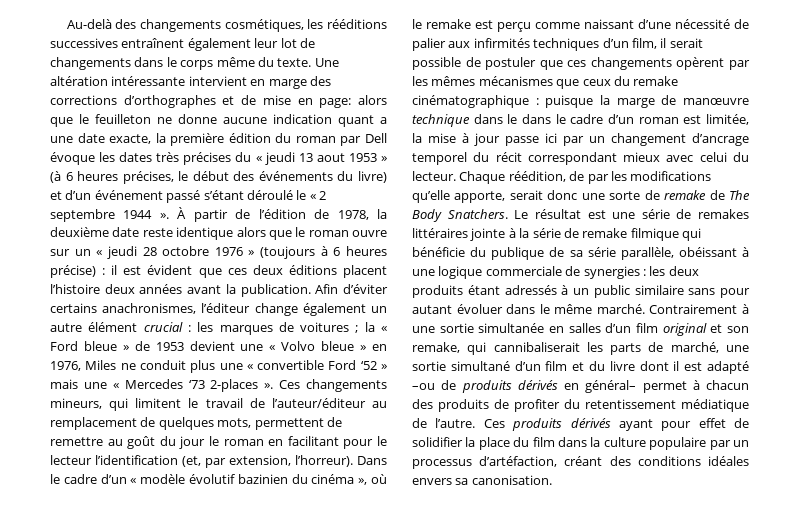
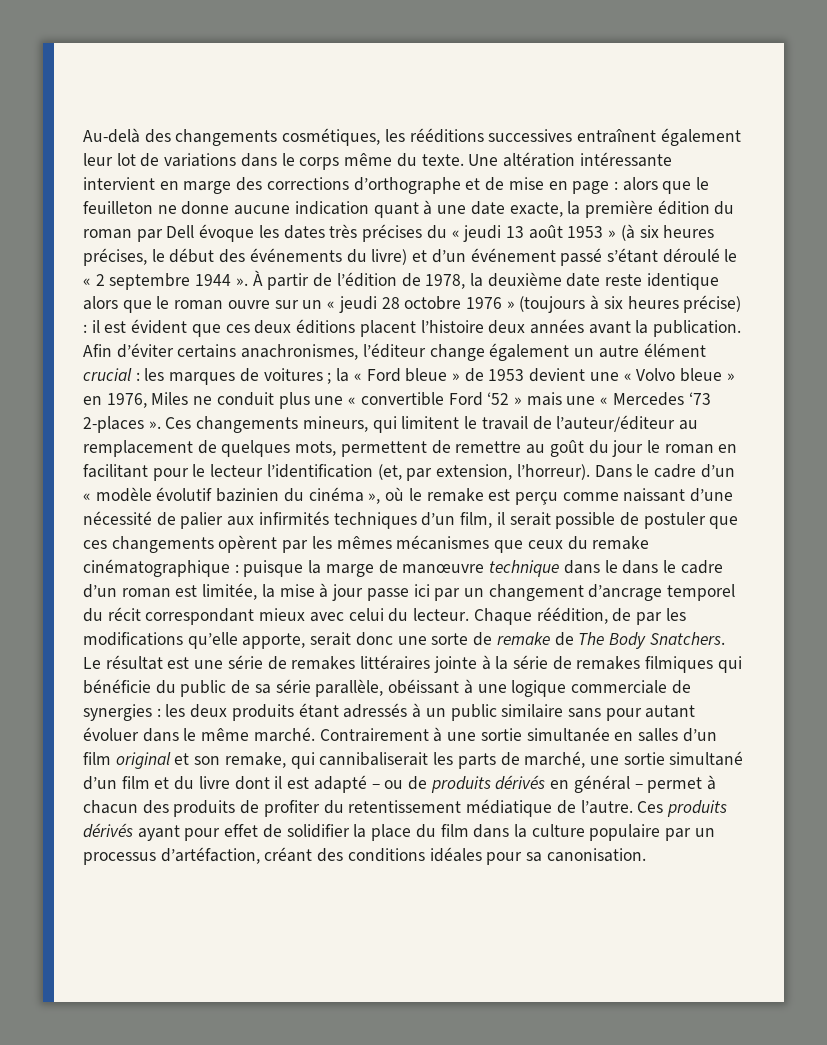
- Au-delà des changements cosmétiques, les rééditions successives entraînent également leur lot de changements dans le corps même du texte.
+ Au-delà des changements cosmétiques, les rééditions successives entraînent également leur lot de variations dans le corps même du texte.
- Une altération intéressante intervient en marge des corrections d’orthographes et de mise en page:
+ Une altération intéressante intervient en marge des corrections d’orthographe et de mise en page :
- alors que le feuilleton ne donne aucune indication quant a une date exacte, la première édition du roman par Dell évoque les dates très précises du « jeudi 13 aout 1953 » (à 6 heures précises, le début des événements du livre) et d’un événement passé s’étant déroulé le « 2 septembre 1944 ».
+ alors que le feuilleton ne donne aucune indication quant à une date exacte, la première édition du roman par Dell évoque les dates très précises du « jeudi 13 août 1953 » (à six heures précises, le début des événements du livre) et d’un événement passé s’étant déroulé le « 2 septembre 1944 ».
- À partir de l’édition de 1978, la deuxième date reste identique alors que le roman ouvre sur un « jeudi 28 octobre 1976 » (toujours à 6 heures précise) : il est évident que ces deux éditions placent l’histoire deux années avant la publication.
+ À partir de l’édition de 1978, la deuxième date reste identique alors que le roman ouvre sur un « jeudi 28 octobre 1976 » (toujours à six heures précise) : il est évident que ces deux éditions placent l’histoire deux années avant la publication.
- Le résultat est une série de remakes littéraires jointe à la série de remake filmique qui bénéficie du publique de sa série parallèle, obéissant à une logique commerciale de synergies : les deux produits étant adressés à un public similaire sans pour autant évoluer dans le même marché.
+ Le résultat est une série de remakes littéraires jointe à la série de remakes filmiques qui bénéficie du public de sa série parallèle, obéissant à une logique commerciale de synergies : les deux produits étant adressés à un public similaire sans pour autant évoluer dans le même marché.
- Contrairement à une sortie simultanée en salles d’un film original et son remake, qui cannibaliserait les parts de marché, une sortie simultané d’un film et du livre dont il est adapté –ou de produits dérivés en général– permet à chacun des produits de profiter du retentissement médiatique de l’autre.
+ Contrairement à une sortie simultanée en salles d’un film original et son remake, qui cannibaliserait les parts de marché, une sortie simultané d’un film et du livre dont il est adapté – ou de produits dérivés en général – permet à chacun des produits de profiter du retentissement médiatique de l’autre.
- Ces produits dérivés ayant pour effet de solidifier la place du film dans la culture populaire par un processus d’artéfaction, créant des conditions idéales envers sa canonisation.
+ Ces produits dérivés ayant pour effet de solidifier la place du film dans la culture populaire par un processus d’artéfaction, créant des conditions idéales pour sa canonisation.

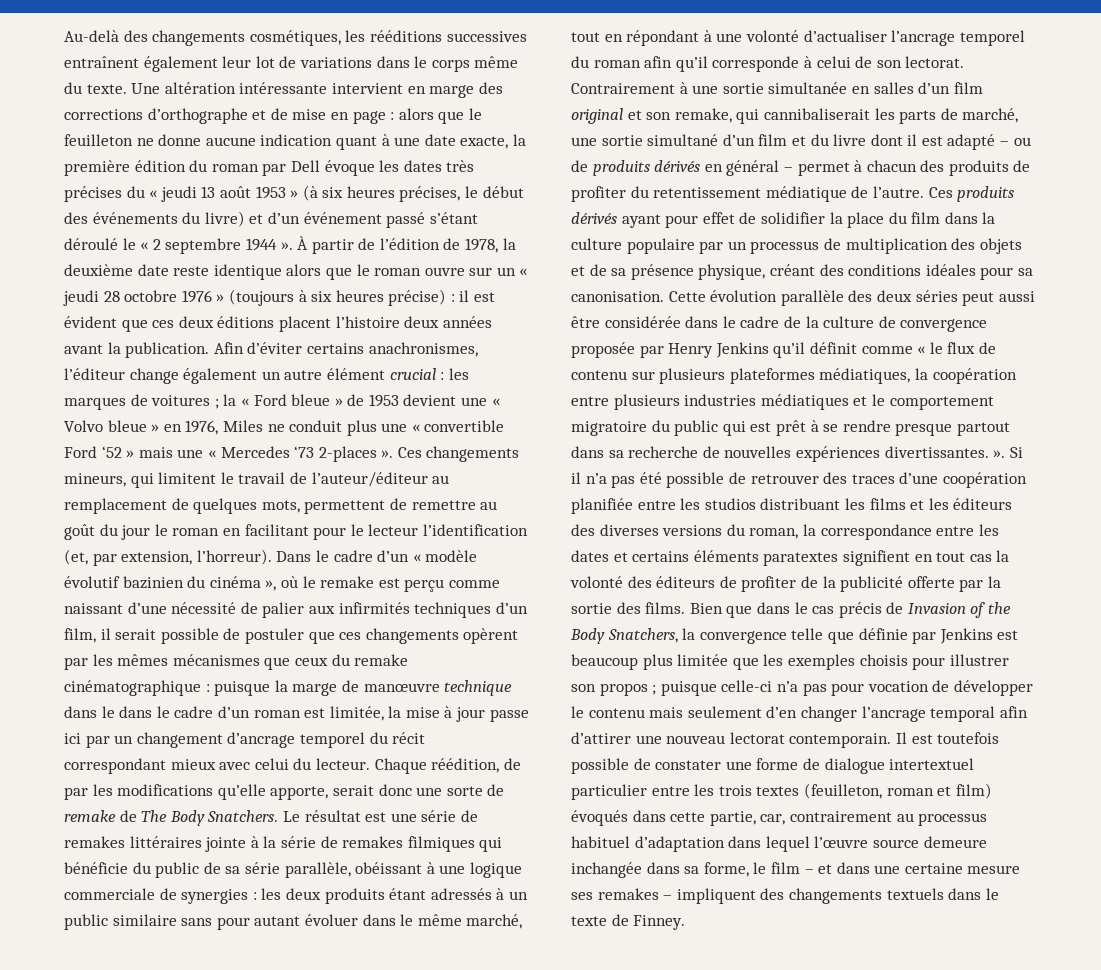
- Le résultat est une série de remakes littéraires jointe à la série de remakes filmiques qui bénéficie du public de sa série parallèle, obéissant à une logique commerciale de synergies : les deux produits étant adressés à un public similaire sans pour autant évoluer dans le même marché.
+ Le résultat est une série de remakes littéraires jointe à la série de remakes filmiques qui bénéficie du public de sa série parallèle, obéissant à une logique commerciale de synergies : les deux produits étant adressés à un public similaire sans pour autant évoluer dans le même marché, tout en répondant à une volonté d’actualiser l’ancrage temporel du roman afin qu’il corresponde à celui de son lectorat.
- Ces produits dérivés ayant pour effet de solidifier la place du film dans la culture populaire par un processus d’artéfaction, créant des conditions idéales pour sa canonisation.
+ Ces produits dérivés ayant pour effet de solidifier la place du film dans la culture populaire par un processus de multiplication des objets et de sa présence physique, créant des conditions idéales pour sa canonisation.
+ Cette évolution parallèle des deux séries peut aussi être considérée dans le cadre de la culture de convergence proposée par Henry Jenkins qu’il définit comme « le flux de contenu sur plusieurs plateformes médiatiques, la coopération entre plusieurs industries médiatiques et le comportement migratoire du public qui est prêt à se rendre presque partout dans sa recherche de nouvelles expériences divertissantes. ». Si il n’a pas été possible de retrouver des traces d’une coopération planifiée entre les studios distribuant les films et les éditeurs des diverses versions du roman, la correspondance entre les dates et certains éléments paratextes signifient en tout cas la volonté des éditeurs de profiter de la publicité offerte par la sortie des films. Bien que dans le cas précis de Invasion of the Body Snatchers, la convergence telle que définie par Jenkins est beaucoup plus limitée que les exemples choisis pour illustrer son propos ; puisque celle-ci n’a pas pour vocation de développer le contenu mais seulement d’en changer l’ancrage temporal afin d’attirer une nouveau lectorat contemporain. Il est toutefois possible de constater une forme de dialogue intertextuel particulier entre les trois textes (feuilleton, roman et film) évoqués dans cette partie, car, contrairement au processus habituel d’adaptation dans lequel l’œuvre source demeure inchangée dans sa forme, le film – et dans une certaine mesure ses remakes – impliquent des changements textuels dans le texte de Finney.

